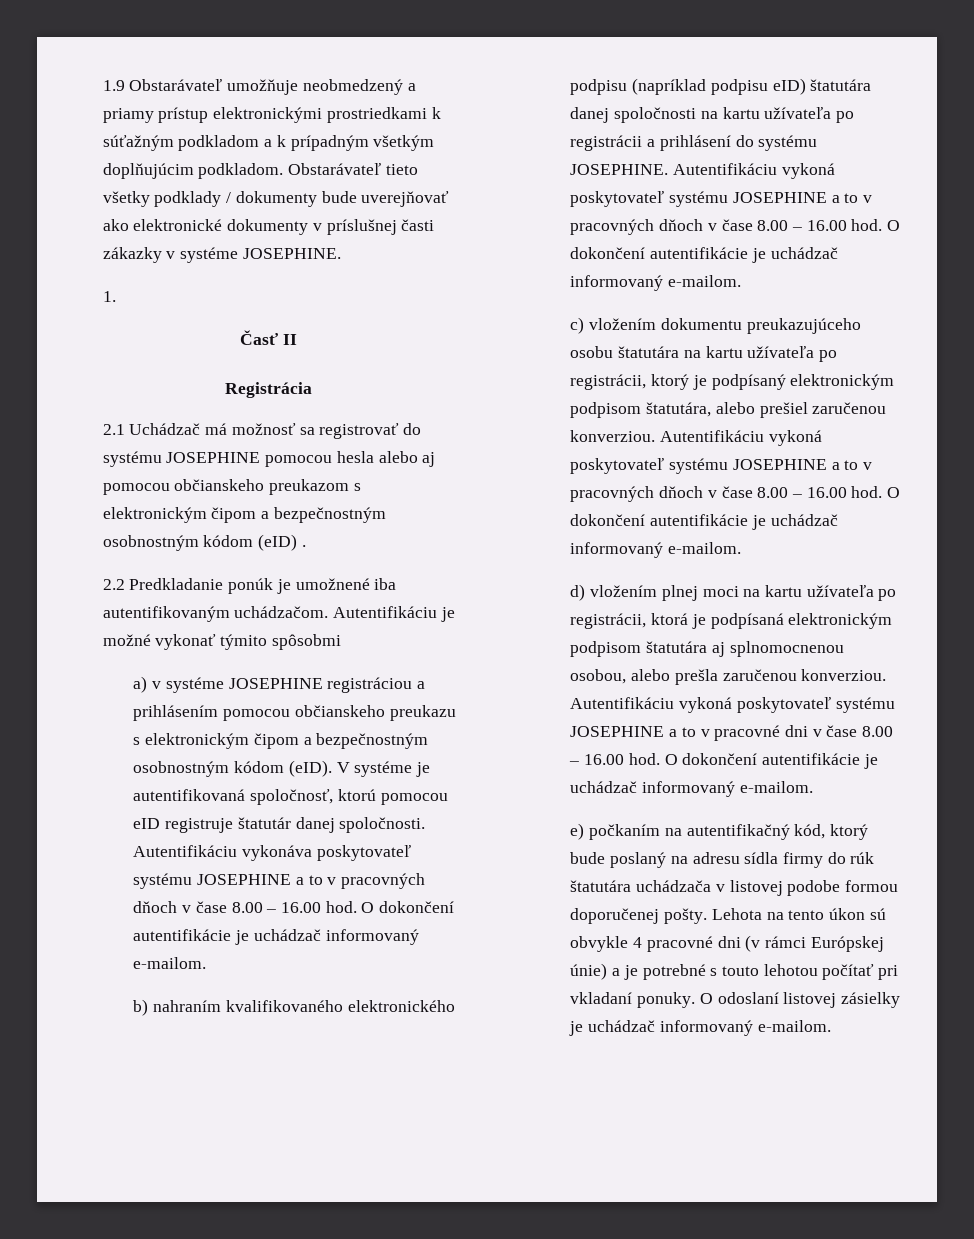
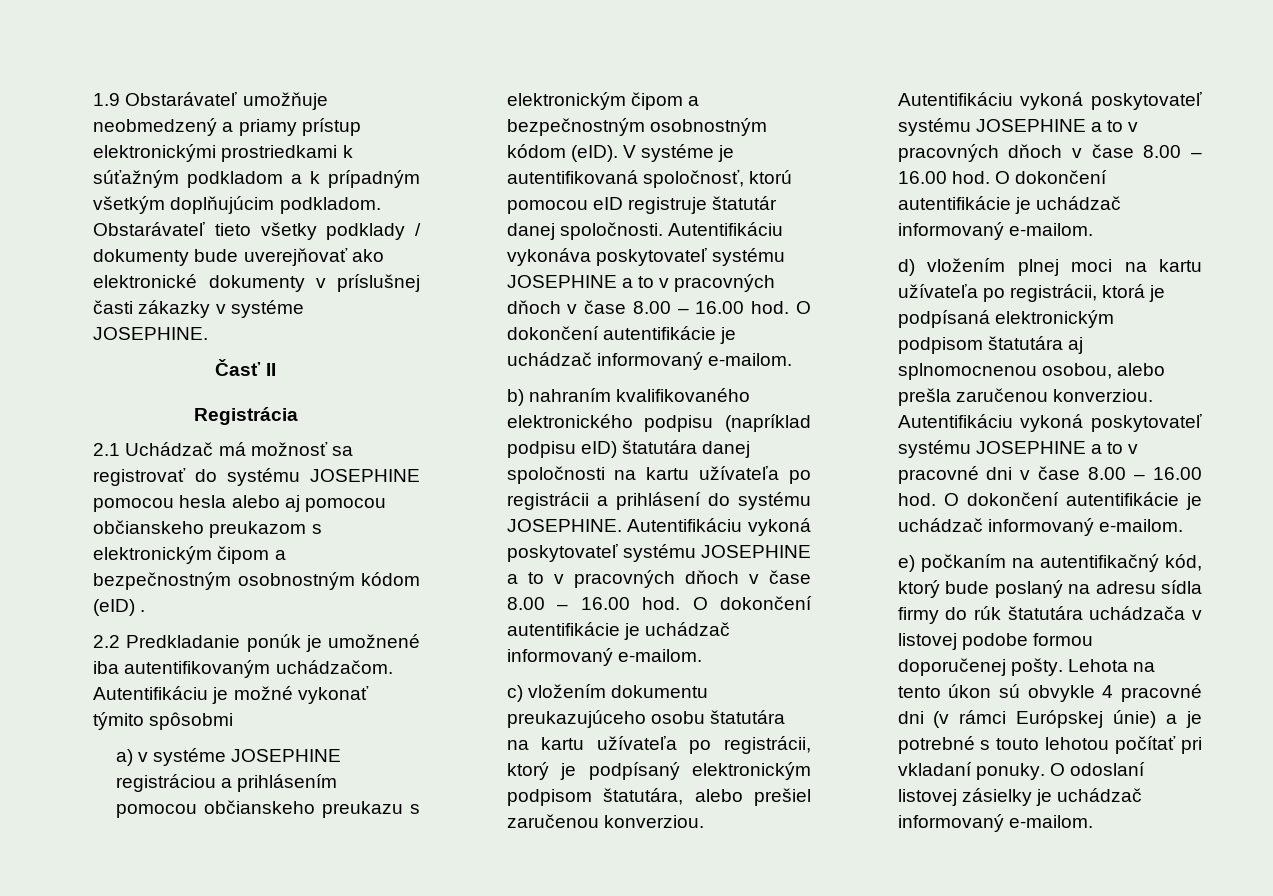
- 1.

